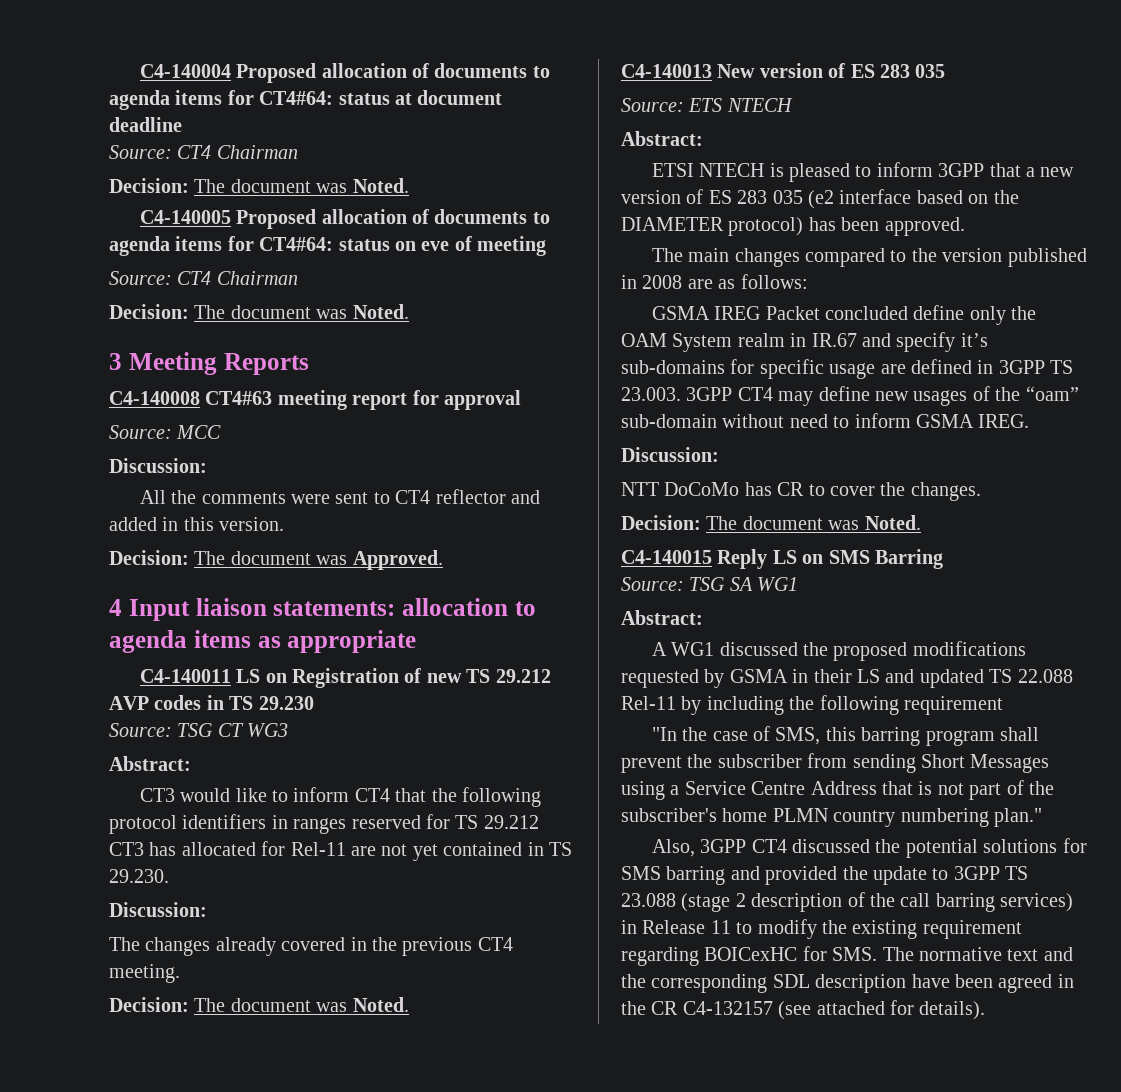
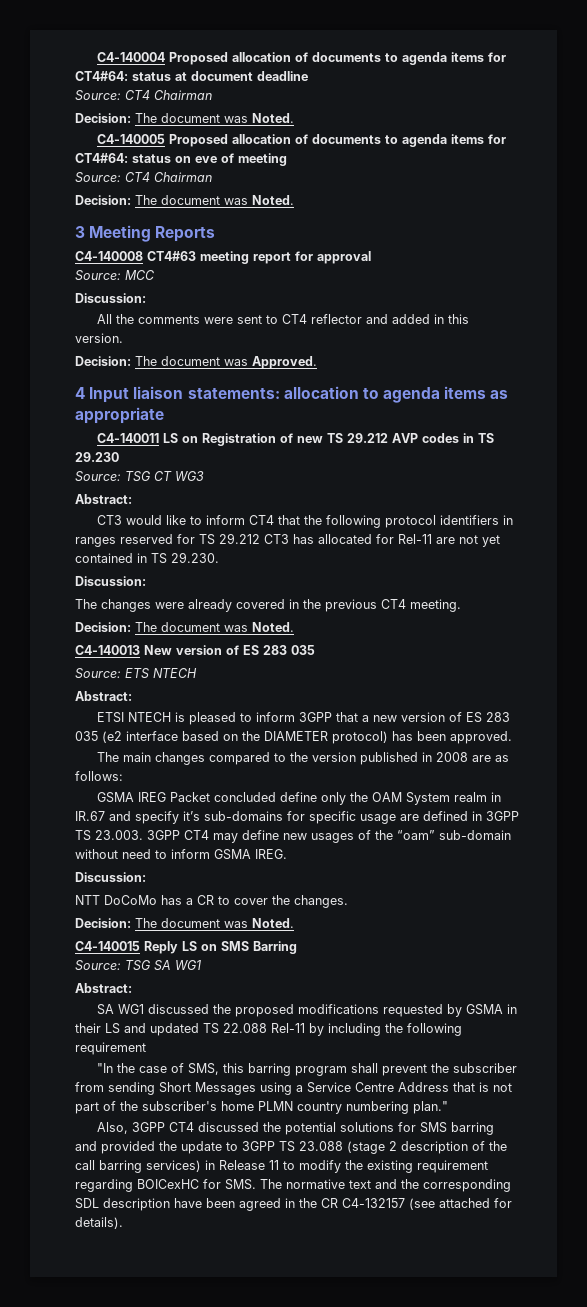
- The changes already covered in the previous CT4 meeting.
+ The changes were already covered in the previous CT4 meeting.
- NTT DoCoMo has CR to cover the changes.
+ NTT DoCoMo has a CR to cover the changes.
- A WG1 discussed the proposed modifications requested by GSMA in their LS and updated TS 22.088 Rel-11 by including the following requirement
+ SA WG1 discussed the proposed modifications requested by GSMA in their LS and updated TS 22.088 Rel-11 by including the following requirement

